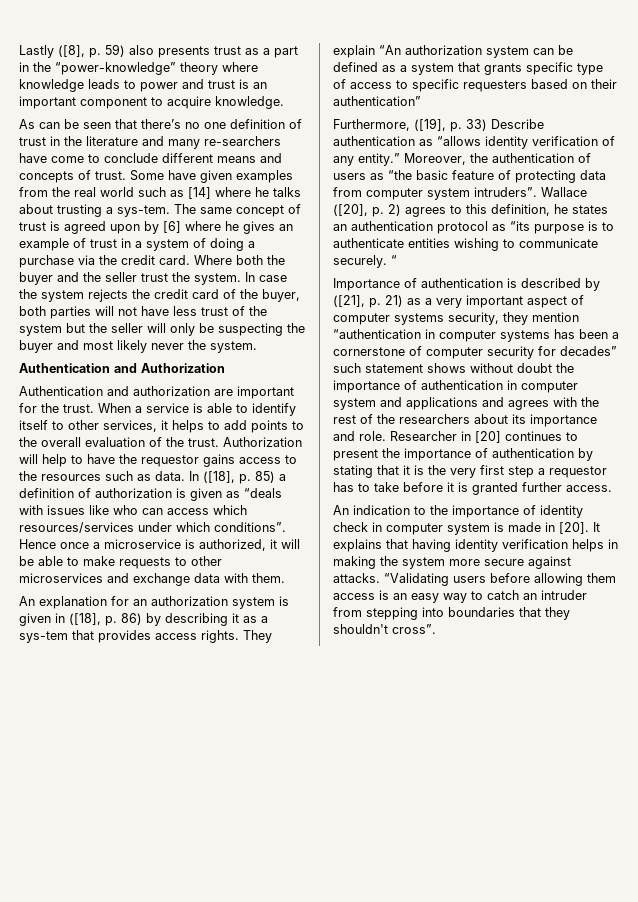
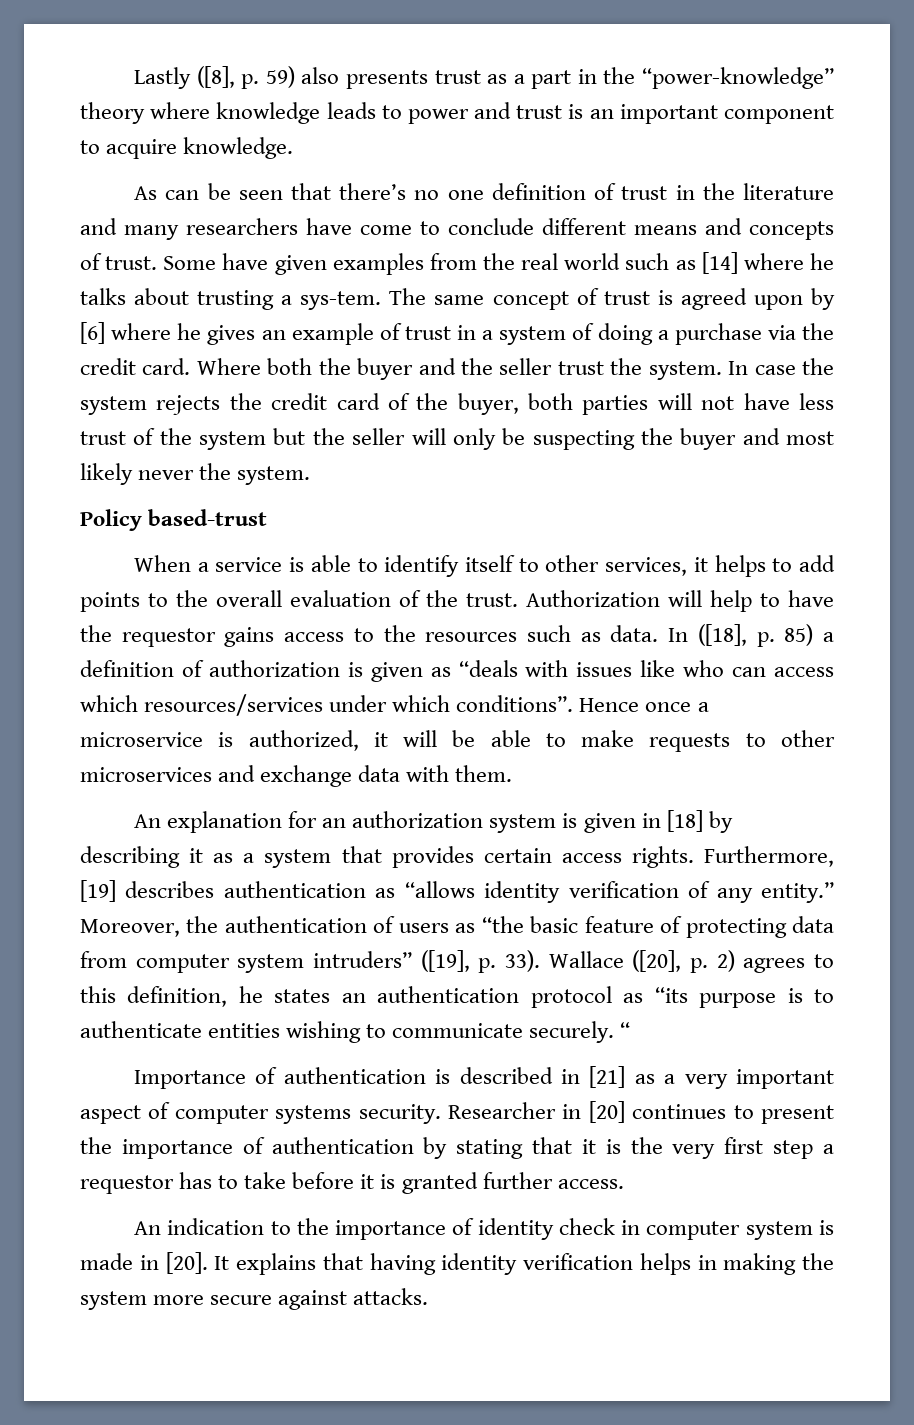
- As can be seen that there’s no one definition of trust in the literature and many re-searchers have come to conclude different means and concepts of trust.
+ As can be seen that there’s no one definition of trust in the literature and many researchers have come to conclude different means and concepts of trust.
- Authentication and Authorization
- Authentication and authorization are important for the trust. When a service is able to identify itself to other services, it helps to add points to the overall evaluation of the trust.
+ Policy based-trust
+ When a service is able to identify itself to other services, it helps to add points to the overall evaluation of the trust.
- An explanation for an authorization system is given in ([18], p. 86) by describing it as a sys-tem that provides access rights.
+ An explanation for an authorization system is given in [18] by describing it as a system that provides certain access rights.
- They explain “An authorization system can be defined as a system that grants specific type of access to specific requesters based on their authentication”
- Furthermore, ([19], p. 33) Describe authentication as “allows identity verification of any entity.”
+ Furthermore, [19] describes authentication as “allows identity verification of any entity.”
- Moreover, the authentication of users as “the basic feature of protecting data from computer system intruders”.
+ Moreover, the authentication of users as “the basic feature of protecting data from computer system intruders” ([19], p. 33).
- Importance of authentication is described by ([21], p. 21) as a very important aspect of computer systems security, they mention “authentication in computer systems has been a cornerstone of computer security for decades” such statement shows without doubt the importance of authentication in computer system and applications and agrees with the rest of the researchers about its importance and role.
+ Importance of authentication is described in [21] as a very important aspect of computer systems security.
- “Validating users before allowing them access is an easy way to catch an intruder from stepping into boundaries that they shouldn't cross”.

